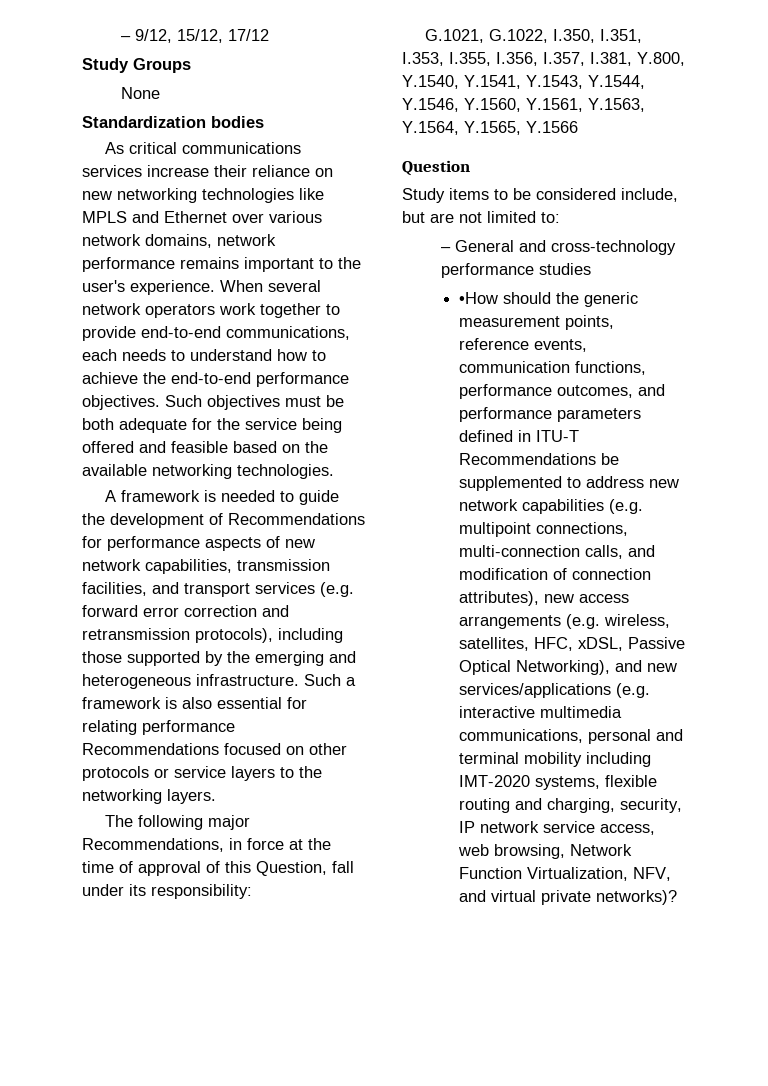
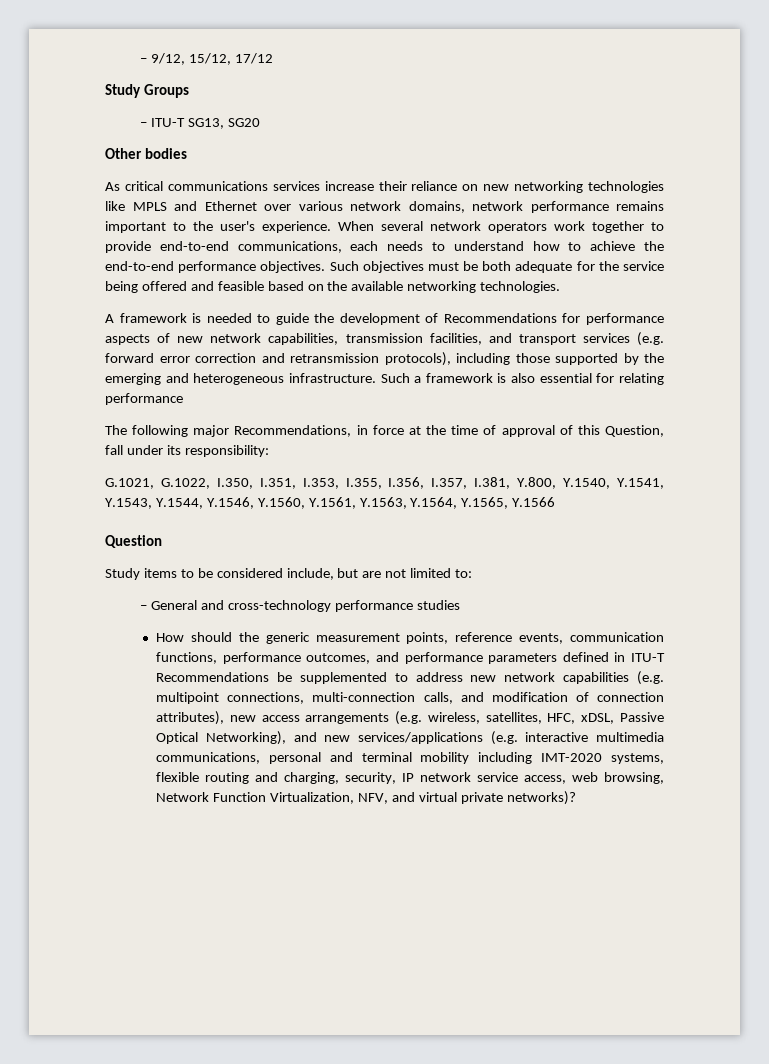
- None
- Standardization bodies
+ – ITU-T SG13, SG20
+ Other bodies
- Such a framework is also essential for relating performance Recommendations focused on other protocols or service layers to the networking layers.
+ Such a framework is also essential for relating performance
- •How should the generic measurement points, reference events, communication functions, performance outcomes, and performance parameters defined in ITU-T Recommendations be supplemented to address new network capabilities (e.g. multipoint connections, multi-connection calls, and modification of connection attributes), new access arrangements (e.g. wireless, satellites, HFC, xDSL, Passive Optical Networking), and new services/applications (e.g. interactive multimedia communications, personal and terminal mobility including IMT-2020 systems, flexible routing and charging, security, IP network service access, web browsing, Network Function Virtualization, NFV, and virtual private networks)?
+ How should the generic measurement points, reference events, communication functions, performance outcomes, and performance parameters defined in ITU-T Recommendations be supplemented to address new network capabilities (e.g. multipoint connections, multi-connection calls, and modification of connection attributes), new access arrangements (e.g. wireless, satellites, HFC, xDSL, Passive Optical Networking), and new services/applications (e.g. interactive multimedia communications, personal and terminal mobility including IMT-2020 systems, flexible routing and charging, security, IP network service access, web browsing, Network Function Virtualization, NFV, and virtual private networks)?

